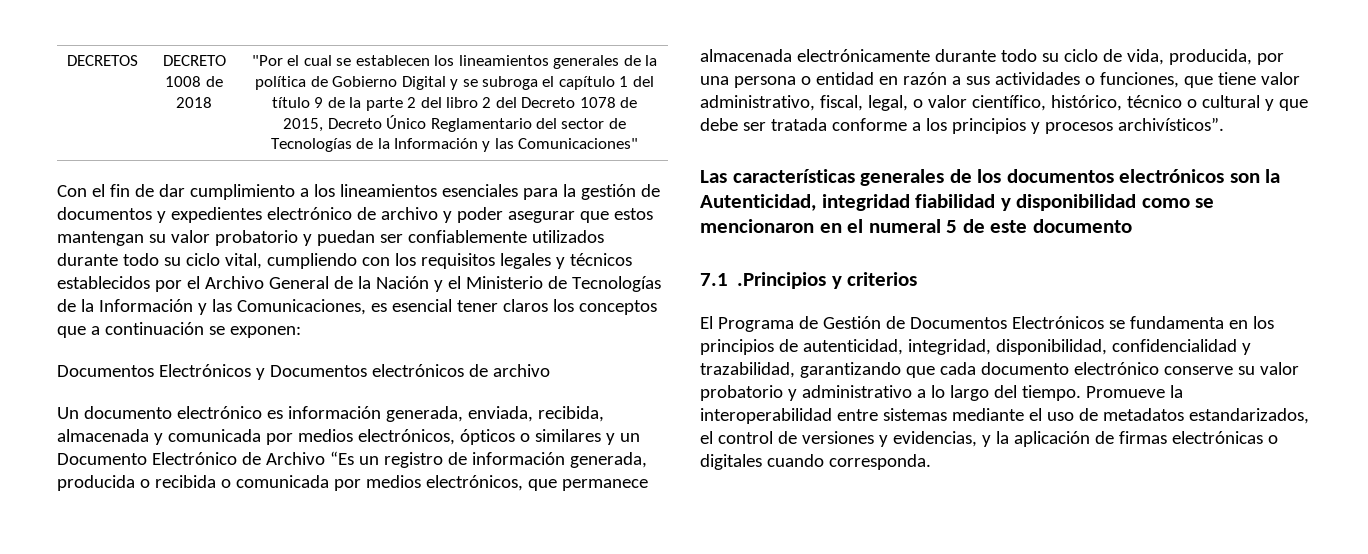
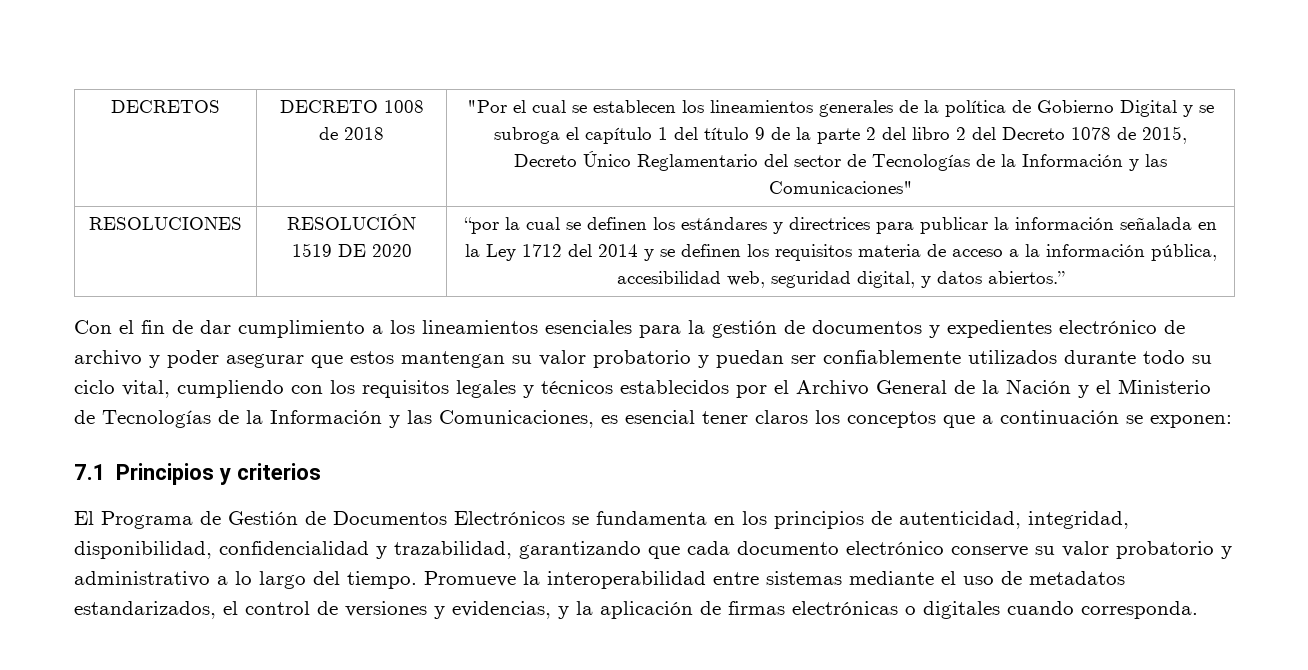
+ RESOLUCIONES | RESOLUCIÓN 1519 DE 2020 | “por la cual se definen los estándares y directrices para publicar la información señalada en la Ley 1712 del 2014 y se definen los requisitos materia de acceso a la información pública, accesibilidad web, seguridad digital, y datos abiertos.”
- Documentos Electrónicos y Documentos electrónicos de archivo
- Un documento electrónico es información generada, enviada, recibida, almacenada y comunicada por medios electrónicos, ópticos o similares y un Documento Electrónico de Archivo “Es un registro de información generada, producida o recibida o comunicada por medios electrónicos, que permanece almacenada electrónicamente durante todo su ciclo de vida, producida, por una persona o entidad en razón a sus actividades o funciones, que tiene valor administrativo, fiscal, legal, o valor científico, histórico, técnico o cultural y que debe ser tratada conforme a los principios y procesos archivísticos”.
- Las características generales de los documentos electrónicos son la Autenticidad, integridad fiabilidad y disponibilidad como se mencionaron en el numeral 5 de este documento
- 7.1 .Principios y criterios
+ 7.1 Principios y criterios

